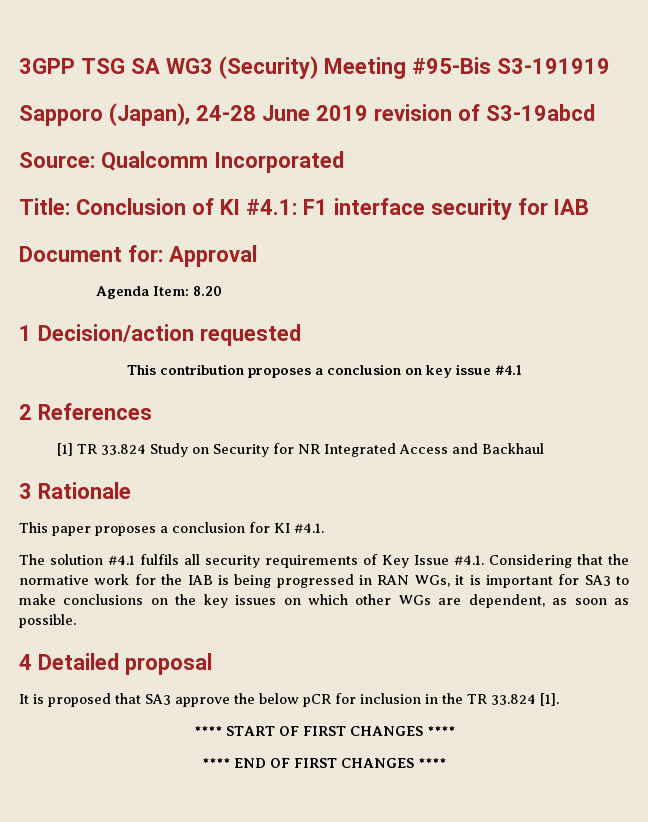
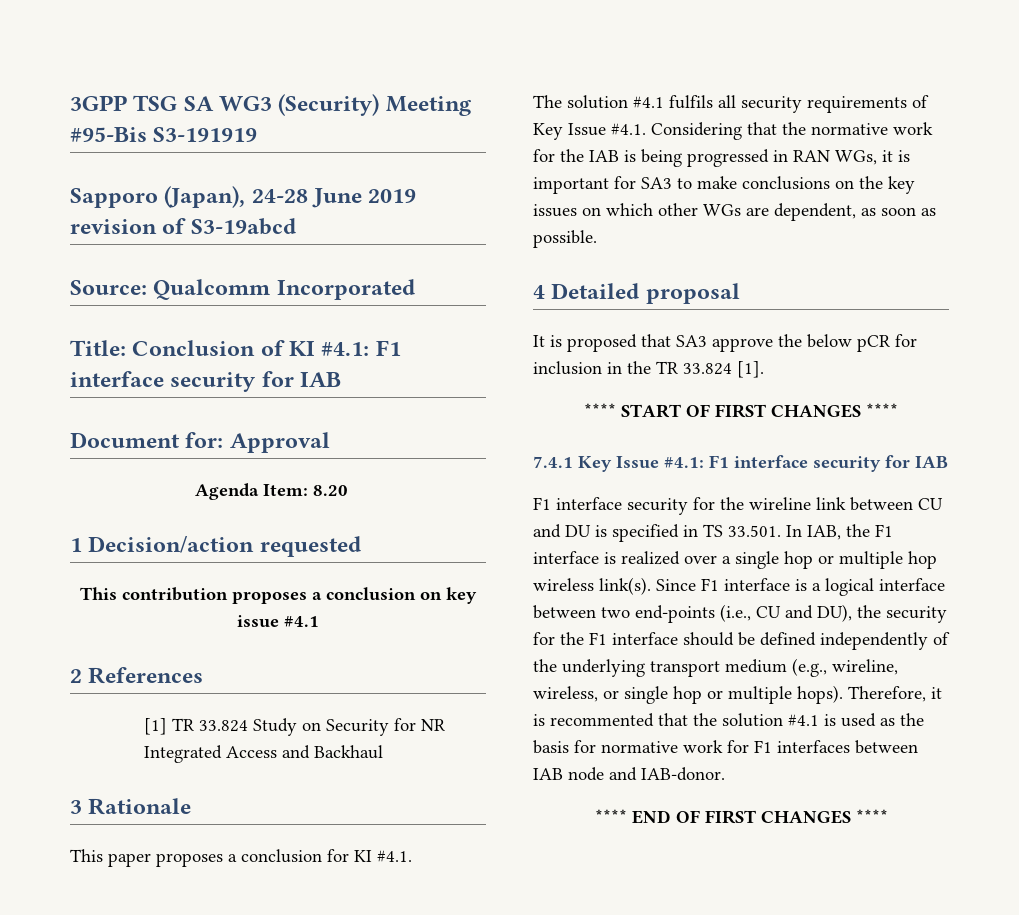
+ 7.4.1 Key Issue #4.1: F1 interface security for IAB
+ F1 interface security for the wireline link between CU and DU is specified in TS 33.501. In IAB, the F1 interface is realized over a single hop or multiple hop wireless link(s). Since F1 interface is a logical interface between two end-points (i.e., CU and DU), the security for the F1 interface should be defined independently of the underlying transport medium (e.g., wireline, wireless, or single hop or multiple hops). Therefore, it is recommented that the solution #4.1 is used as the basis for normative work for F1 interfaces between IAB node and IAB-donor.

